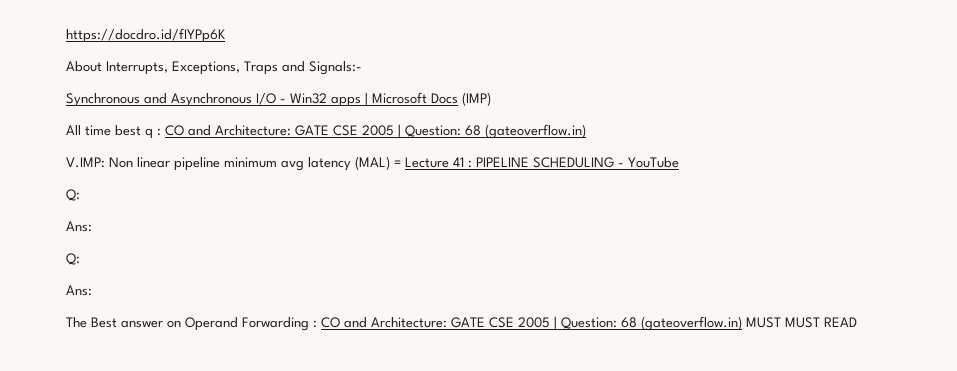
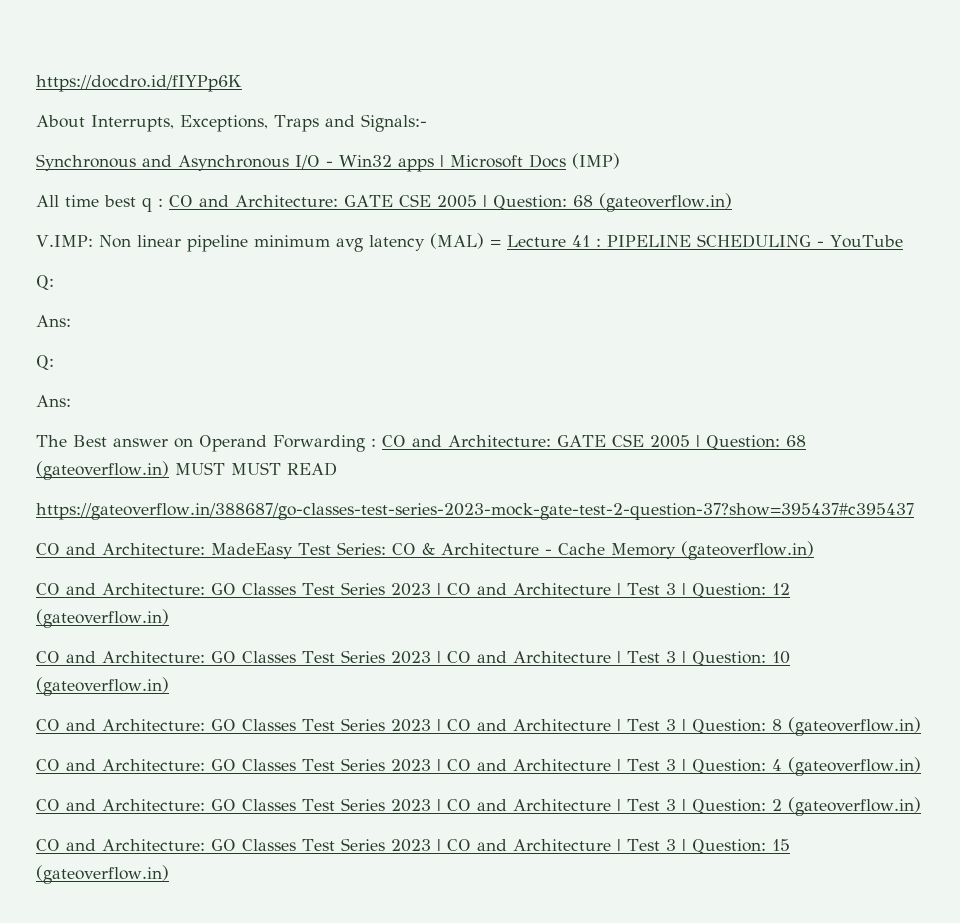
+ https://gateoverflow.in/388687/go-classes-test-series-2023-mock-gate-test-2-question-37?show=395437#c395437
+ CO and Architecture: MadeEasy Test Series: CO & Architecture - Cache Memory (gateoverflow.in)
+ CO and Architecture: GO Classes Test Series 2023 | CO and Architecture | Test 3 | Question: 12 (gateoverflow.in)
+ CO and Architecture: GO Classes Test Series 2023 | CO and Architecture | Test 3 | Question: 10 (gateoverflow.in)
+ CO and Architecture: GO Classes Test Series 2023 | CO and Architecture | Test 3 | Question: 8 (gateoverflow.in)
+ CO and Architecture: GO Classes Test Series 2023 | CO and Architecture | Test 3 | Question: 4 (gateoverflow.in)
+ CO and Architecture: GO Classes Test Series 2023 | CO and Architecture | Test 3 | Question: 2 (gateoverflow.in)
+ CO and Architecture: GO Classes Test Series 2023 | CO and Architecture | Test 3 | Question: 15 (gateoverflow.in)

